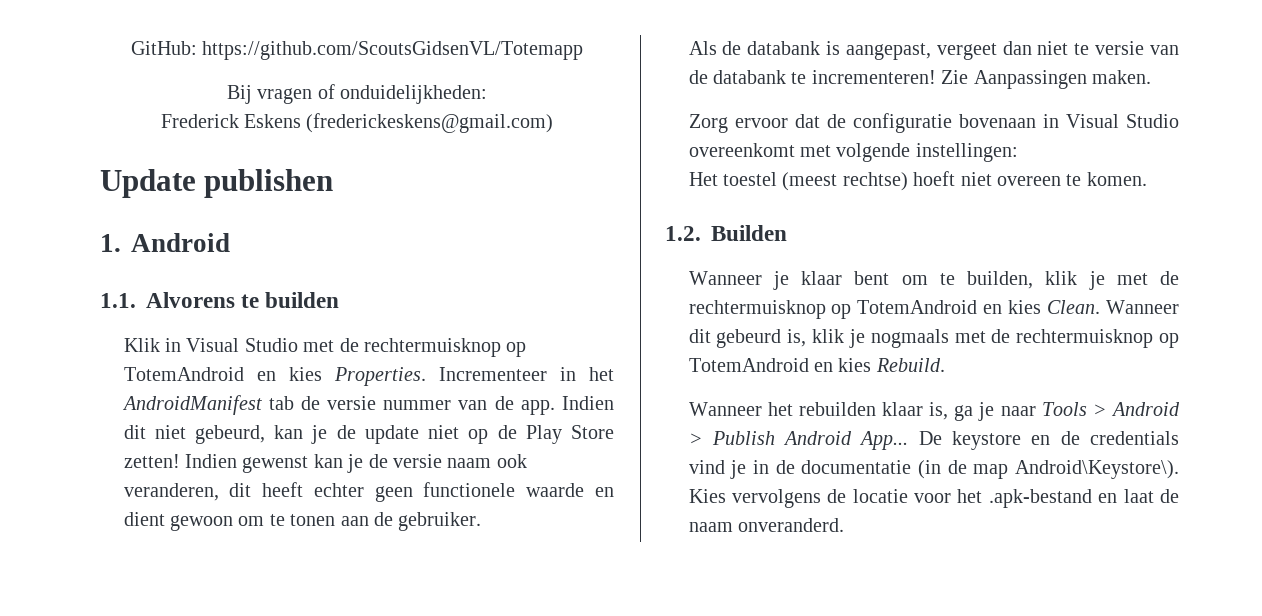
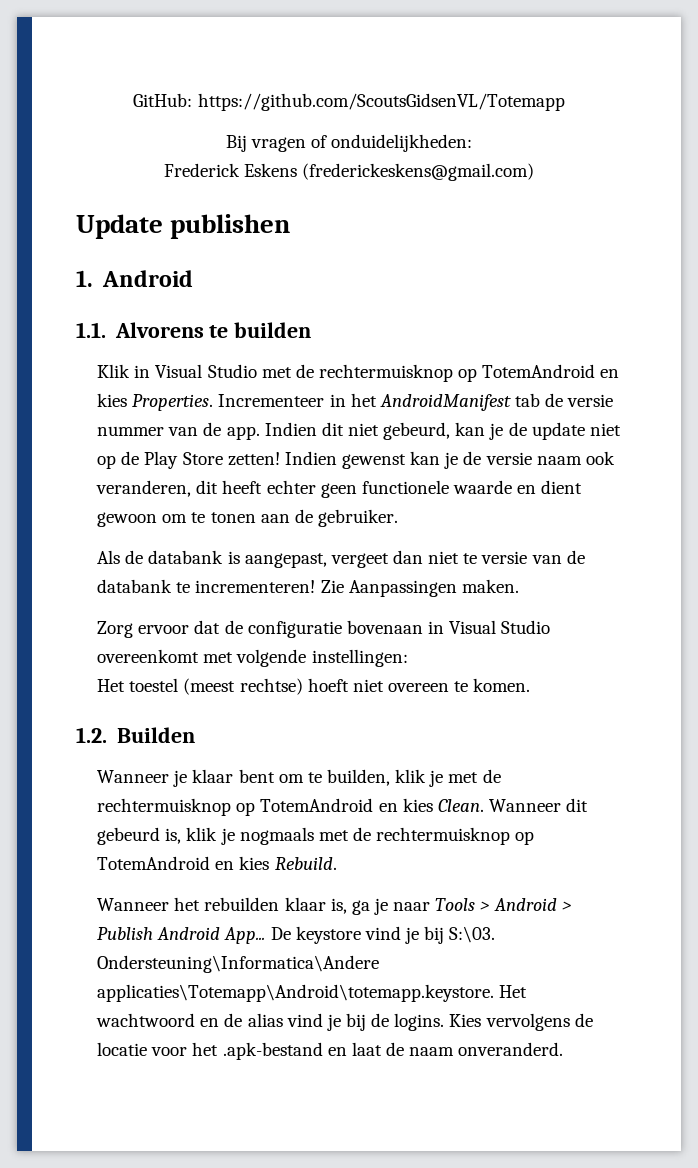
- De keystore en de credentials vind je in de documentatie (in de map Android\Keystore\).
+ De keystore vind je bij S:\03. Ondersteuning\Informatica\Andere applicaties\Totemapp\Android\totemapp.keystore. Het wachtwoord en de alias vind je bij de logins.

